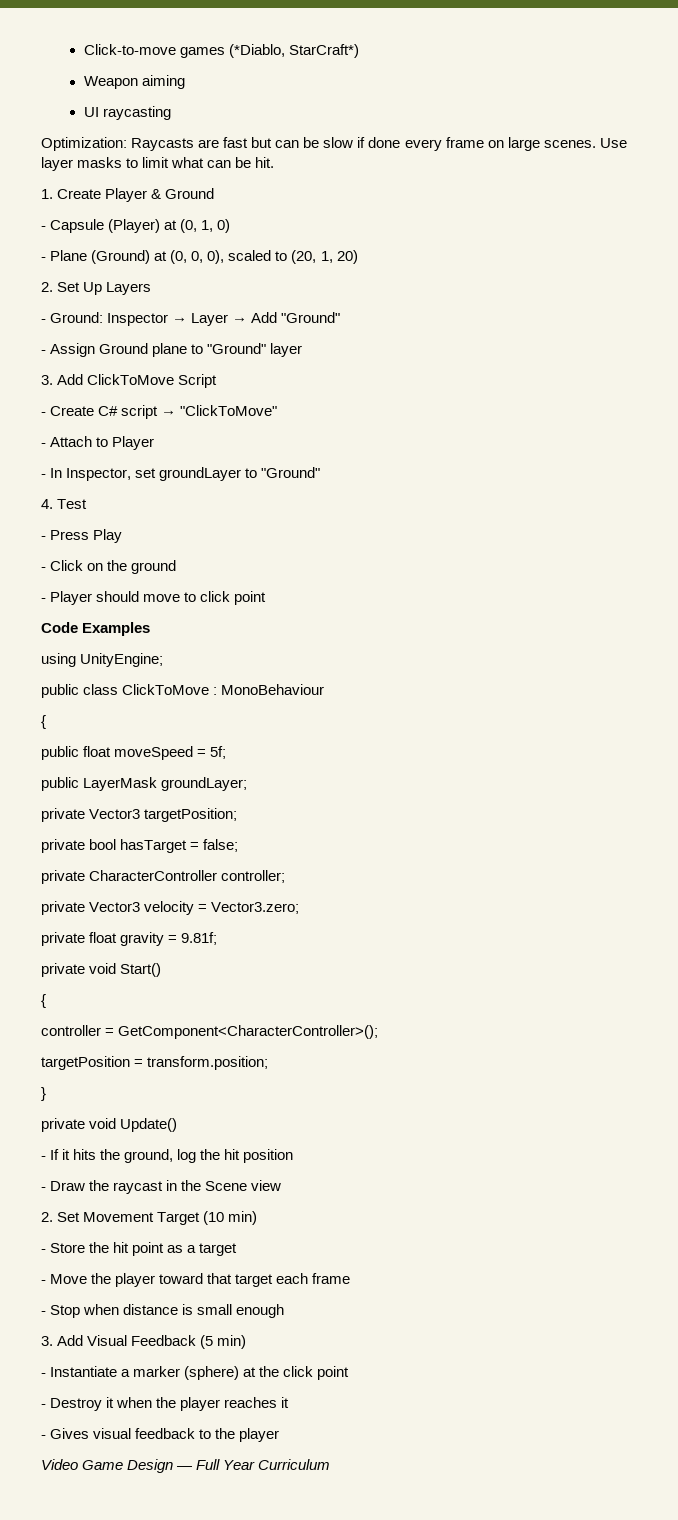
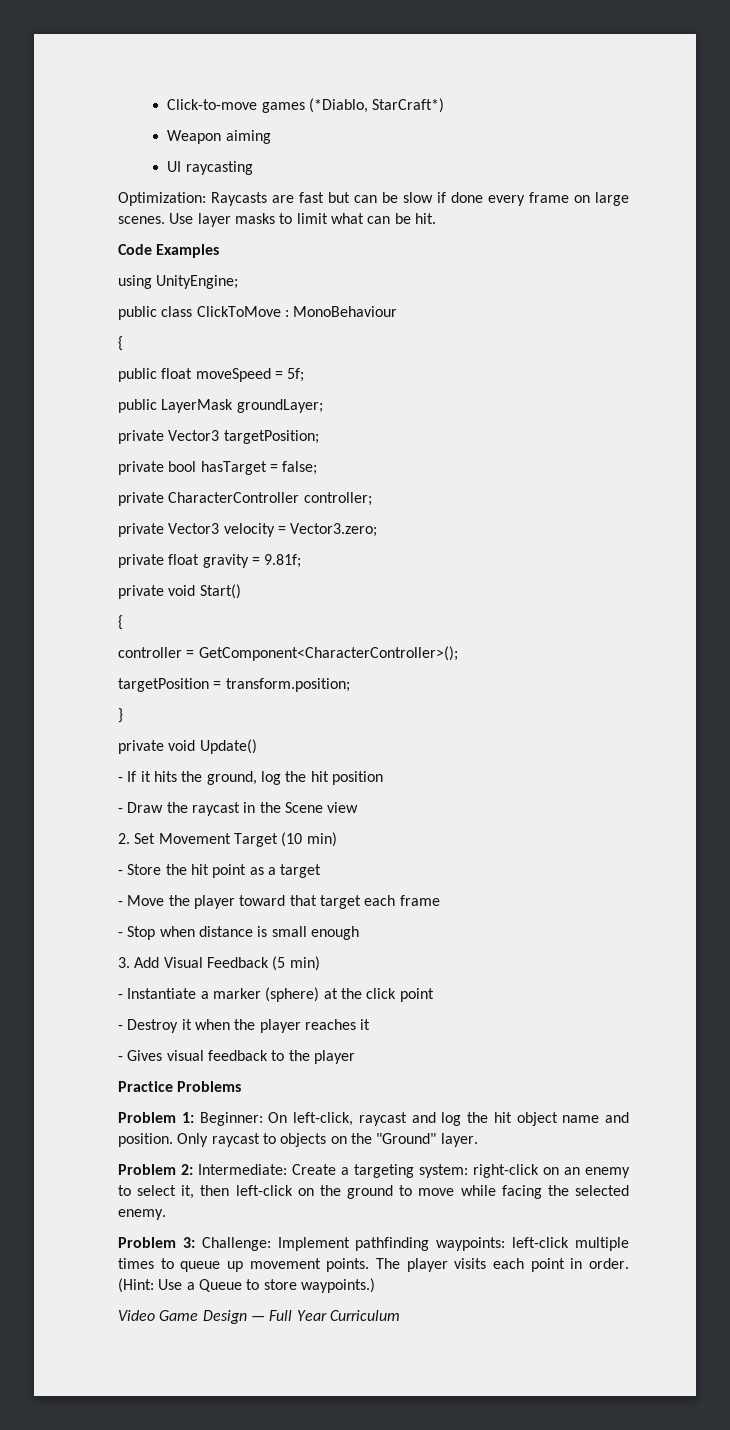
- 1. Create Player & Ground
- - Capsule (Player) at (0, 1, 0)
- - Plane (Ground) at (0, 0, 0), scaled to (20, 1, 20)
- 2. Set Up Layers
- - Ground: Inspector → Layer → Add "Ground"
- - Assign Ground plane to "Ground" layer
- 3. Add ClickToMove Script
- - Create C# script → "ClickToMove"
- - Attach to Player
- - In Inspector, set groundLayer to "Ground"
- 4. Test
- - Press Play
- - Click on the ground
- - Player should move to click point
+ Practice Problems
+ Problem 1: Beginner: On left-click, raycast and log the hit object name and position. Only raycast to objects on the "Ground" layer.
+ Problem 2: Intermediate: Create a targeting system: right-click on an enemy to select it, then left-click on the ground to move while facing the selected enemy.
+ Problem 3: Challenge: Implement pathfinding waypoints: left-click multiple times to queue up movement points. The player visits each point in order. (Hint: Use a Queue to store waypoints.)

